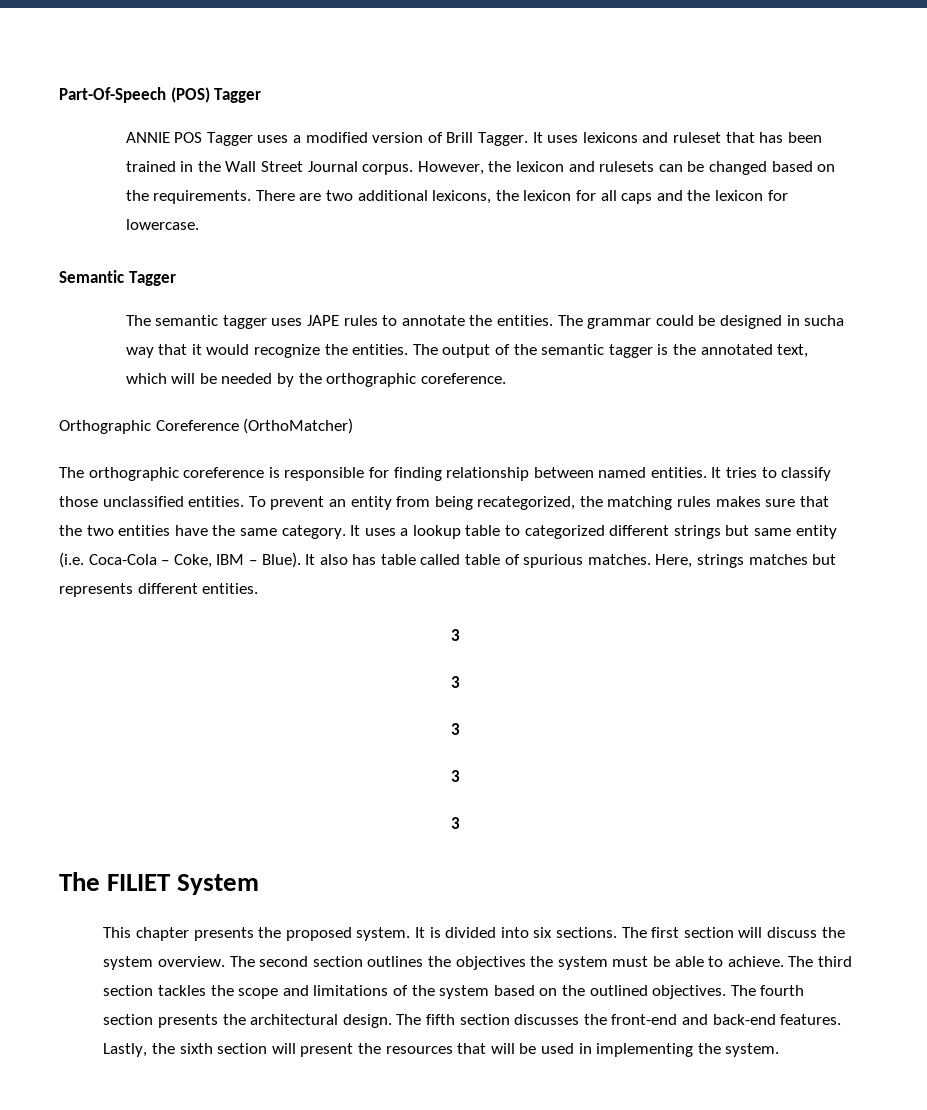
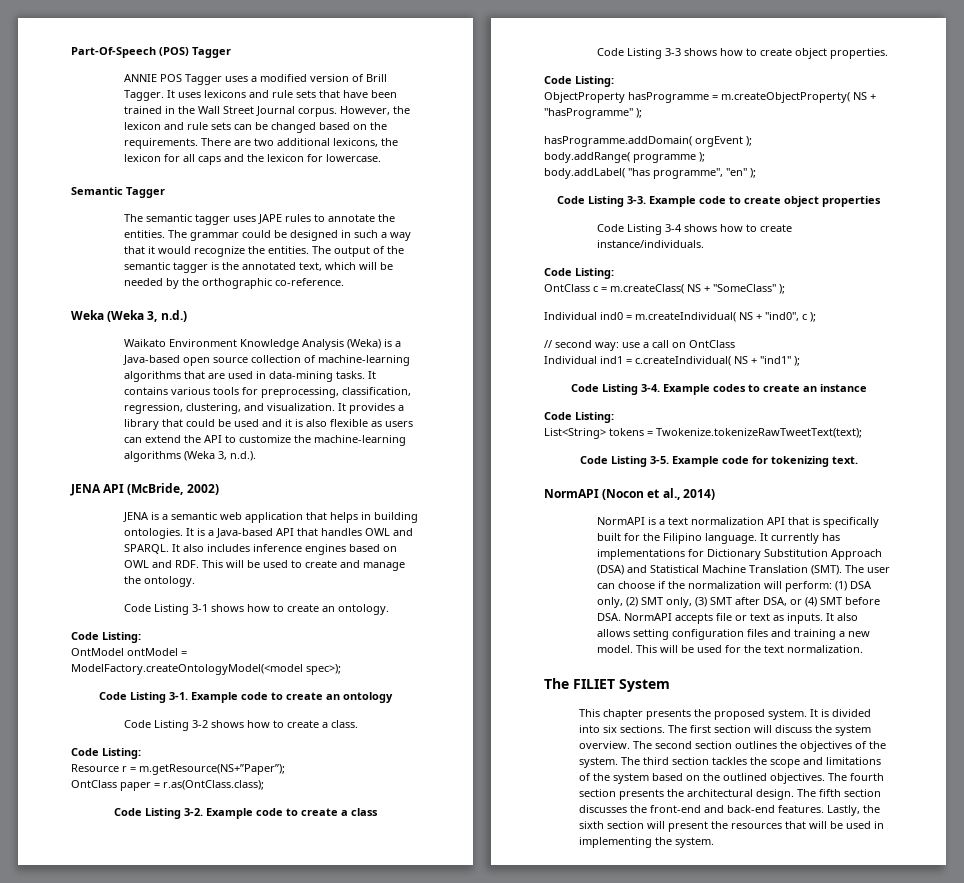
- It uses lexicons and ruleset that has been trained in the Wall Street Journal corpus.
+ It uses lexicons and rule sets that have been trained in the Wall Street Journal corpus.
- However, the lexicon and rulesets can be changed based on the requirements.
+ However, the lexicon and rule sets can be changed based on the requirements.
- The grammar could be designed in sucha way that it would recognize the entities.
+ The grammar could be designed in such a way that it would recognize the entities.
- The output of the semantic tagger is the annotated text, which will be needed by the orthographic coreference.
- Orthographic Coreference (OrthoMatcher)
- The orthographic coreference is responsible for finding relationship between named entities. It tries to classify those unclassified entities. To prevent an entity from being recategorized, the matching rules makes sure that the two entities have the same category. It uses a lookup table to categorized different strings but same entity (i.e. Coca-Cola – Coke, IBM – Blue). It also has table called table of spurious matches. Here, strings matches but represents different entities.
- 3
- 3
- 3
- 3
- 3
+ The output of the semantic tagger is the annotated text, which will be needed by the orthographic co-reference.
+ Weka (Weka 3, n.d.)
+ Waikato Environment Knowledge Analysis (Weka) is a Java-based open source collection of machine-learning algorithms that are used in data-mining tasks. It contains various tools for preprocessing, classification, regression, clustering, and visualization. It provides a library that could be used and it is also flexible as users can extend the API to customize the machine-learning algorithms (Weka 3, n.d.).
+ JENA API (McBride, 2002)
+ JENA is a semantic web application that helps in building ontologies. It is a Java-based API that handles OWL and SPARQL. It also includes inference engines based on OWL and RDF. This will be used to create and manage the ontology.
+ Code Listing 3-1 shows how to create an ontology.
+ Code Listing:
+ OntModel ontModel = ModelFactory.createOntologyModel(<model spec>);
+ Code Listing 3-1. Example code to create an ontology
+ Code Listing 3-2 shows how to create a class.
+ Code Listing:
+ Resource r = m.getResource(NS+”Paper”);
+ OntClass paper = r.as(OntClass.class);
+ Code Listing 3-2. Example code to create a class
+ Code Listing 3-3 shows how to create object properties.
+ Code Listing:
+ ObjectProperty hasProgramme = m.createObjectProperty( NS + "hasProgramme" );
+ hasProgramme.addDomain( orgEvent );
+ body.addRange( programme );
+ body.addLabel( "has programme", "en" );
+ Code Listing 3-3. Example code to create object properties
+ Code Listing 3-4 shows how to create instance/individuals.
+ Code Listing:
+ OntClass c = m.createClass( NS + "SomeClass" );
+ Individual ind0 = m.createIndividual( NS + "ind0", c );
+ // second way: use a call on OntClass
+ Individual ind1 = c.createIndividual( NS + "ind1" );
+ Code Listing 3-4. Example codes to create an instance
+ Code Listing:
+ List<String> tokens = Twokenize.tokenizeRawTweetText(text);
+ Code Listing 3-5. Example code for tokenizing text.
+ NormAPI (Nocon et al., 2014)
+ NormAPI is a text normalization API that is specifically built for the Filipino language. It currently has implementations for Dictionary Substitution Approach (DSA) and Statistical Machine Translation (SMT). The user can choose if the normalization will perform: (1) DSA only, (2) SMT only, (3) SMT after DSA, or (4) SMT before DSA. NormAPI accepts file or text as inputs. It also allows setting configuration files and training a new model. This will be used for the text normalization.
- The second section outlines the objectives the system must be able to achieve.
+ The second section outlines the objectives of the system.

